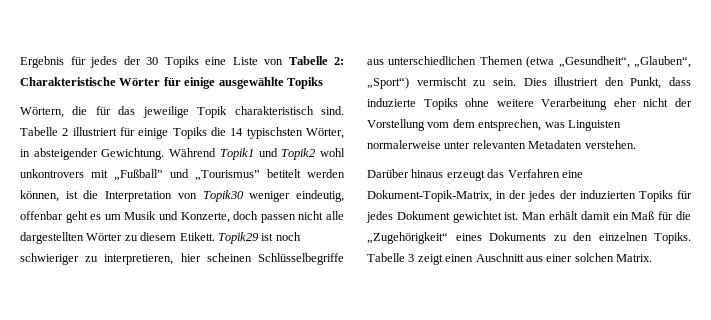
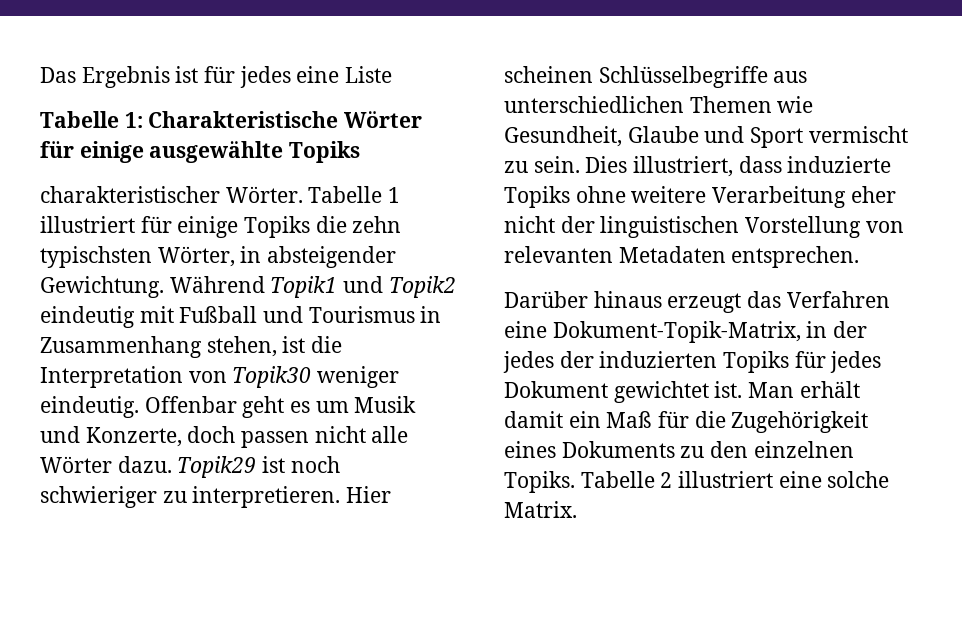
- Ergebnis für jedes der 30 Topiks eine Liste von Tabelle 2: Charakteristische Wörter für einige ausgewählte Topiks
+ Das Ergebnis ist für jedes eine Liste
+ Tabelle 1: Charakteristische Wörter für einige ausgewählte Topiks
- Wörtern, die für das jeweilige Topik charakteristisch sind. Tabelle 2 illustriert für einige Topiks die 14 typischsten Wörter, in absteigender Gewichtung.
+ charakteristischer Wörter. Tabelle 1 illustriert für einige Topiks die zehn typischsten Wörter, in absteigender Gewichtung.
- Während Topik1 und Topik2 wohl unkontrovers mit „Fußball” und „Tourismus” betitelt werden können, ist die Interpretation von Topik30 weniger eindeutig, offenbar geht es um Musik und Konzerte, doch passen nicht alle dargestellten Wörter zu diesem Etikett.
+ Während Topik1 und Topik2 eindeutig mit Fußball und Tourismus in Zusammenhang stehen, ist die Interpretation von Topik30 weniger eindeutig. Offenbar geht es um Musik und Konzerte, doch passen nicht alle Wörter dazu.
- Topik29 ist noch schwieriger zu interpretieren, hier scheinen Schlüsselbegriffe aus unterschiedlichen Themen (etwa „Gesundheit“, „Glauben“, „Sport“) vermischt zu sein.
+ Topik29 ist noch schwieriger zu interpretieren. Hier scheinen Schlüsselbegriffe aus unterschiedlichen Themen wie Gesundheit, Glaube und Sport vermischt zu sein.
- Dies illustriert den Punkt, dass induzierte Topiks ohne weitere Verarbeitung eher nicht der Vorstellung vom dem entsprechen, was Linguisten normalerweise unter relevanten Metadaten verstehen.
+ Dies illustriert, dass induzierte Topiks ohne weitere Verarbeitung eher nicht der linguistischen Vorstellung von relevanten Metadaten entsprechen.
- Man erhält damit ein Maß für die „Zugehörigkeit“ eines Dokuments zu den einzelnen Topiks.
+ Man erhält damit ein Maß für die Zugehörigkeit eines Dokuments zu den einzelnen Topiks.
- Tabelle 3 zeigt einen Auschnitt aus einer solchen Matrix.
+ Tabelle 2 illustriert eine solche Matrix.

